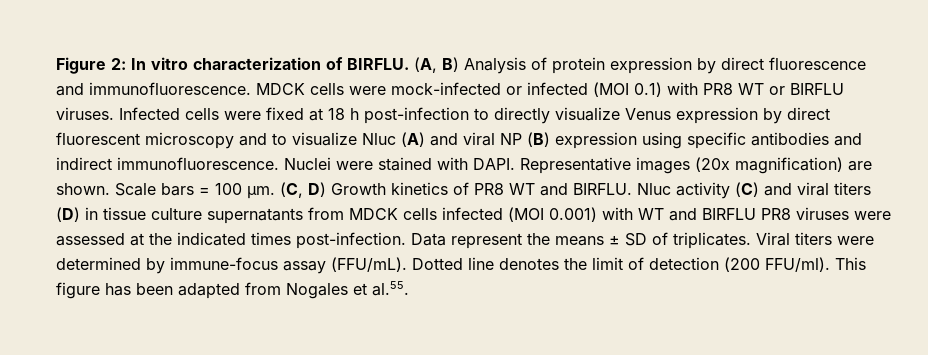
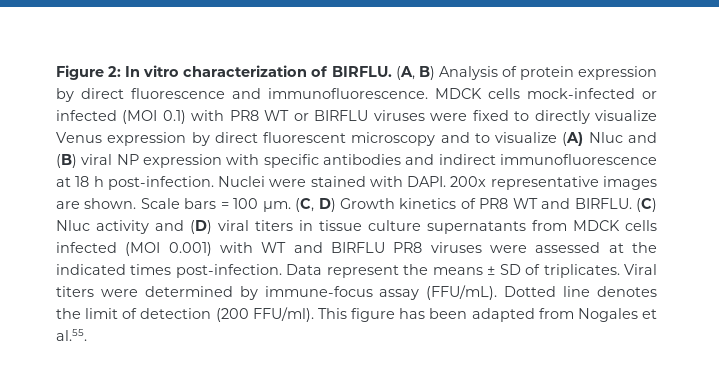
- MDCK cells were mock-infected or infected (MOI 0.1) with PR8 WT or BIRFLU viruses. Infected cells were fixed at 18 h post-infection to directly visualize Venus expression by direct fluorescent microscopy and to visualize Nluc (A) and viral NP (B) expression using specific antibodies and indirect immunofluorescence.
+ MDCK cells mock-infected or infected (MOI 0.1) with PR8 WT or BIRFLU viruses were fixed to directly visualize Venus expression by direct fluorescent microscopy and to visualize (A) Nluc and (B) viral NP expression with specific antibodies and indirect immunofluorescence at 18 h post-infection.
- Representative images (20x magnification) are shown.
+ 200x representative images are shown.
- Nluc activity (C) and viral titers (D) in tissue culture supernatants from MDCK cells infected (MOI 0.001) with WT and BIRFLU PR8 viruses were assessed at the indicated times post-infection.
+ (C) Nluc activity and (D) viral titers in tissue culture supernatants from MDCK cells infected (MOI 0.001) with WT and BIRFLU PR8 viruses were assessed at the indicated times post-infection.

